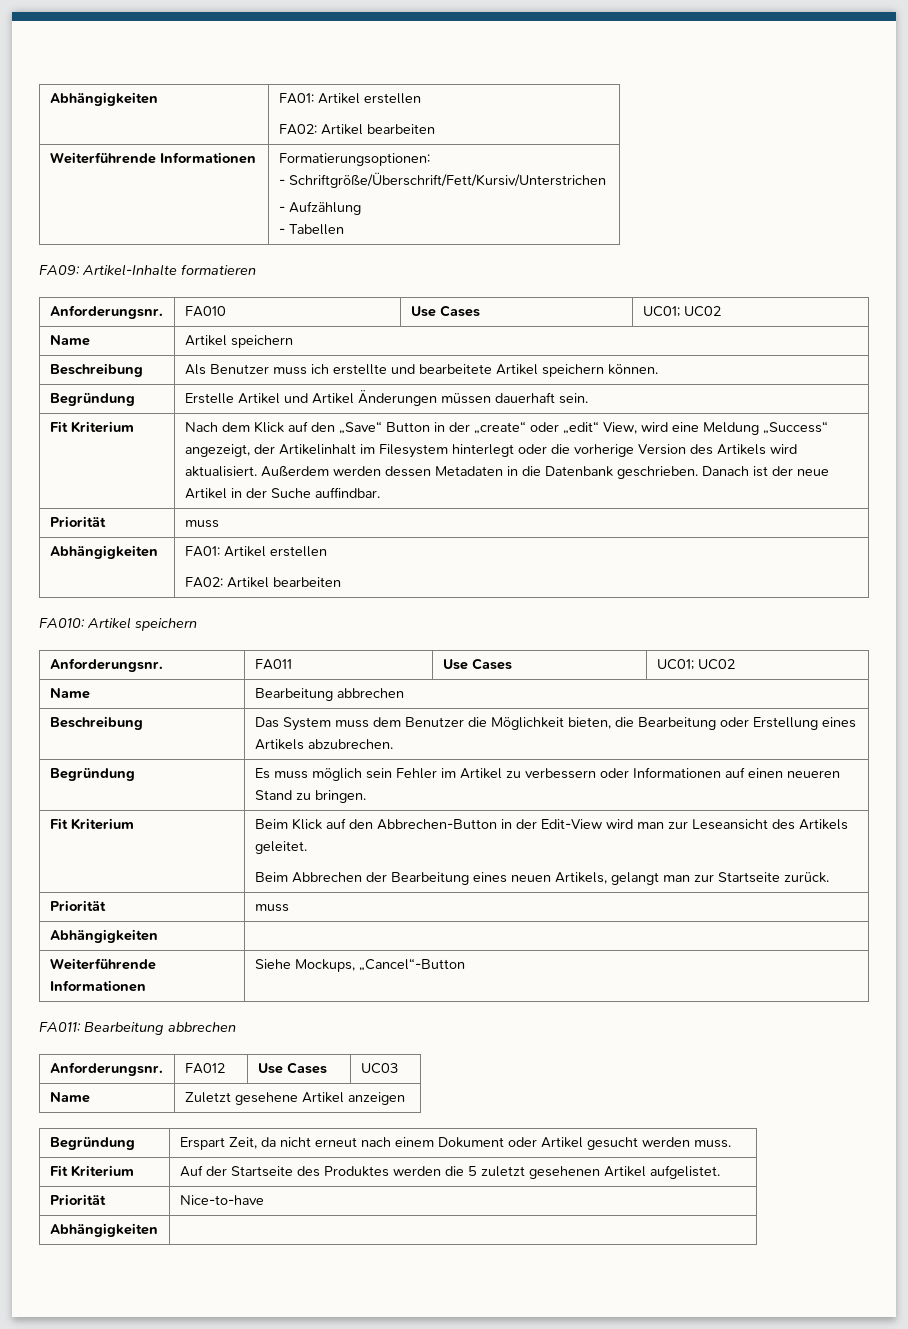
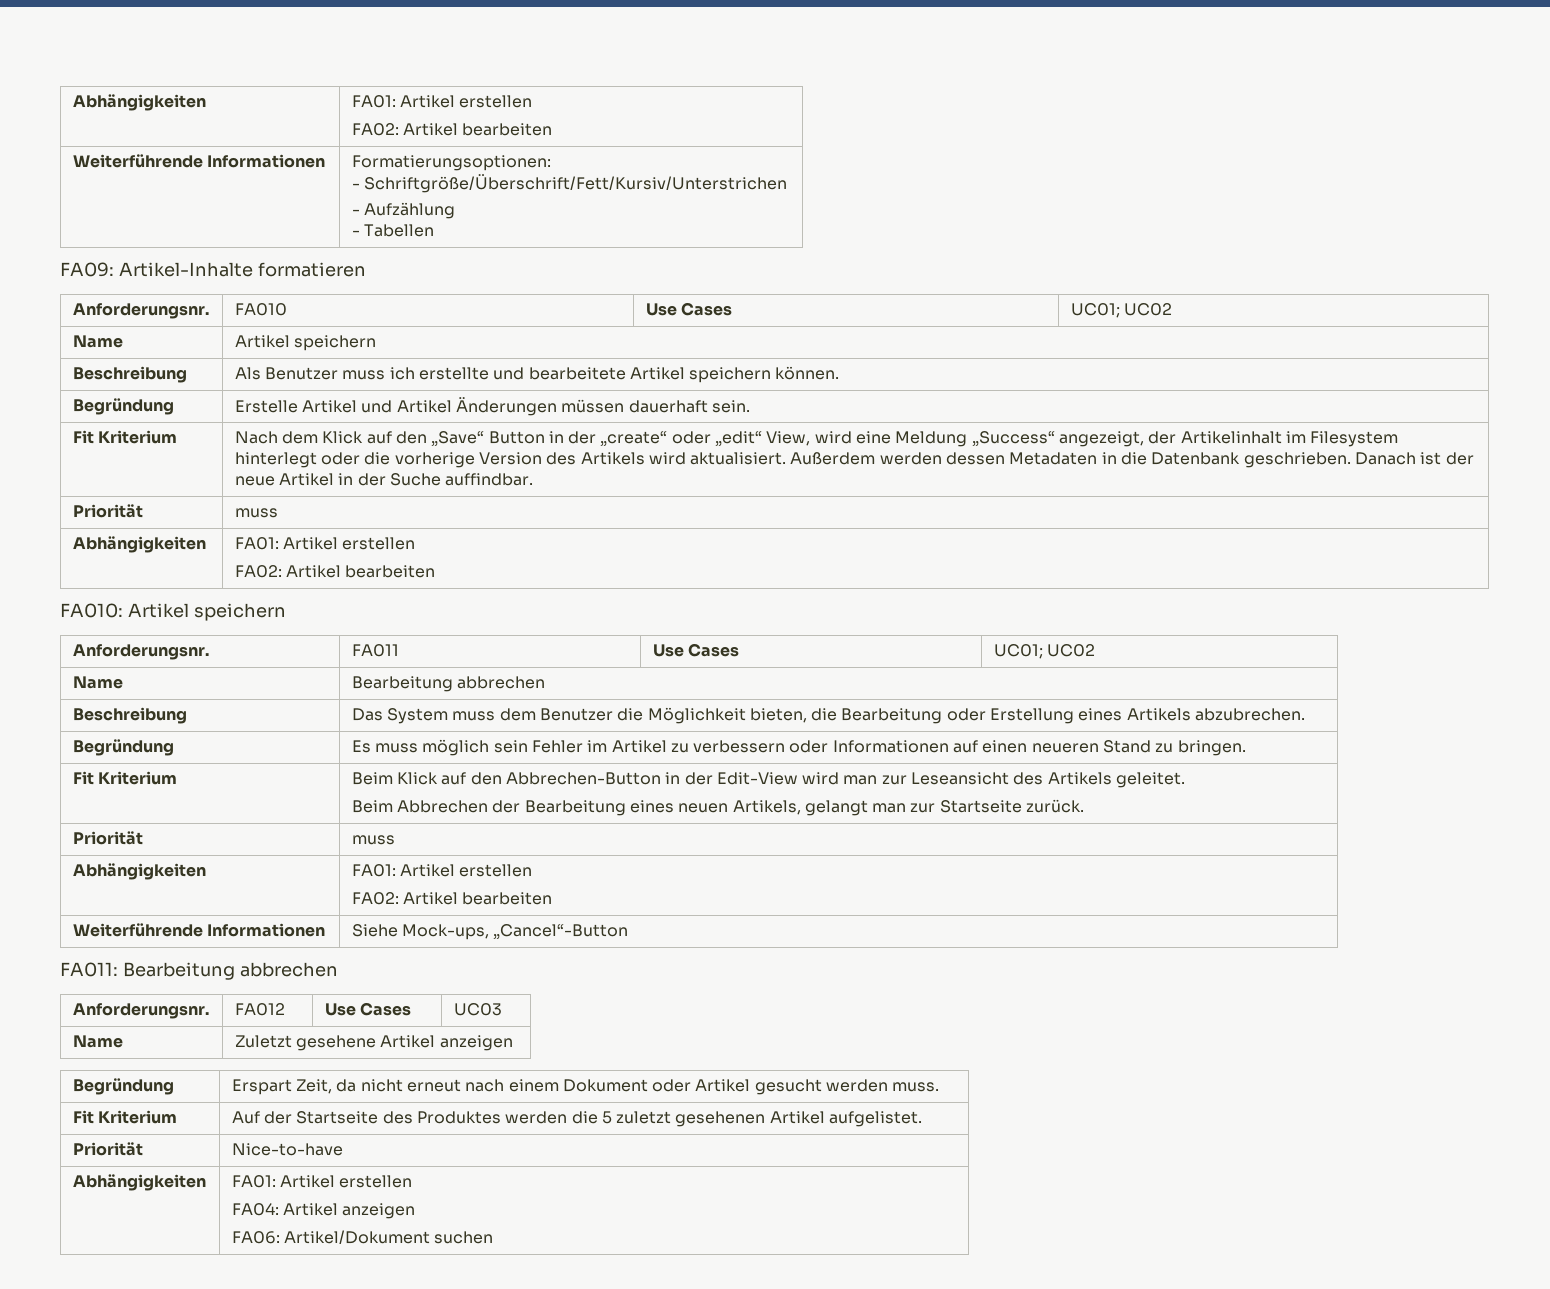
  Fit Kriterium | Beim Klick auf den Abbrechen-Button in der Edit-View wird man zur Leseansicht des Artikels geleitet.
  Beim Abbrechen der Bearbeitung eines neuen Artikels, gelangt man zur Startseite zurück.
  Priorität | muss
- Abhängigkeiten |
+ Abhängigkeiten | FA01: Artikel erstellen
+ FA02: Artikel bearbeiten
- Weiterführende Informationen | Siehe Mockups, „Cancel“-Button
+ Weiterführende Informationen | Siehe Mock-ups, „Cancel“-Button
  Priorität | Nice-to-have
- Abhängigkeiten |
+ Abhängigkeiten | FA01: Artikel erstellen
+ FA04: Artikel anzeigen
+ FA06: Artikel/Dokument suchen

